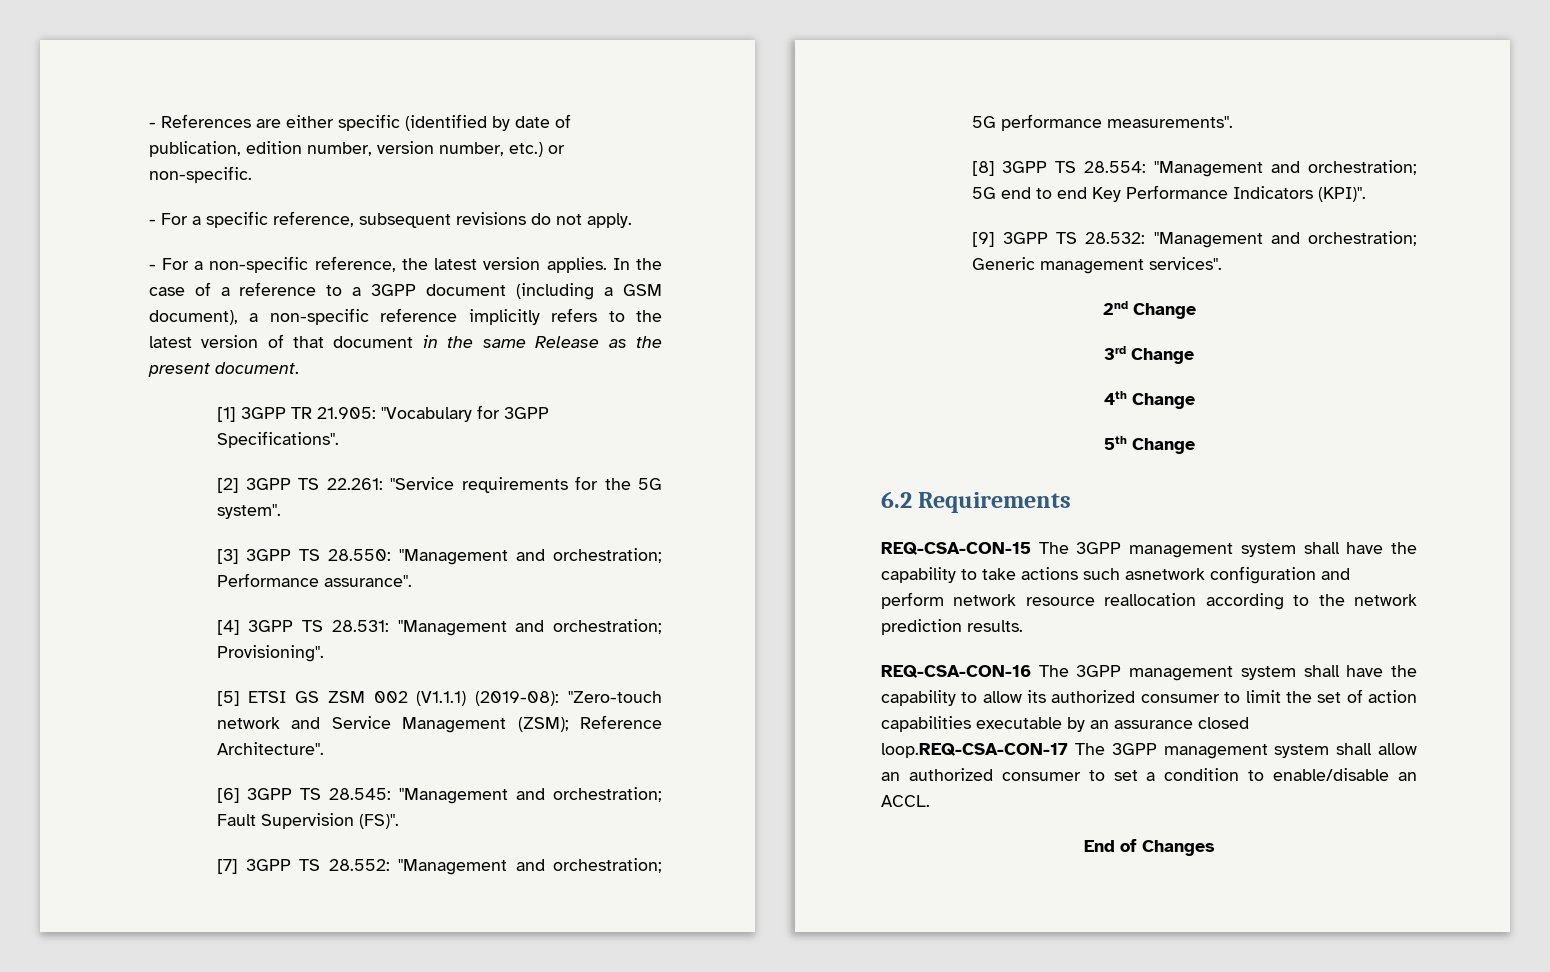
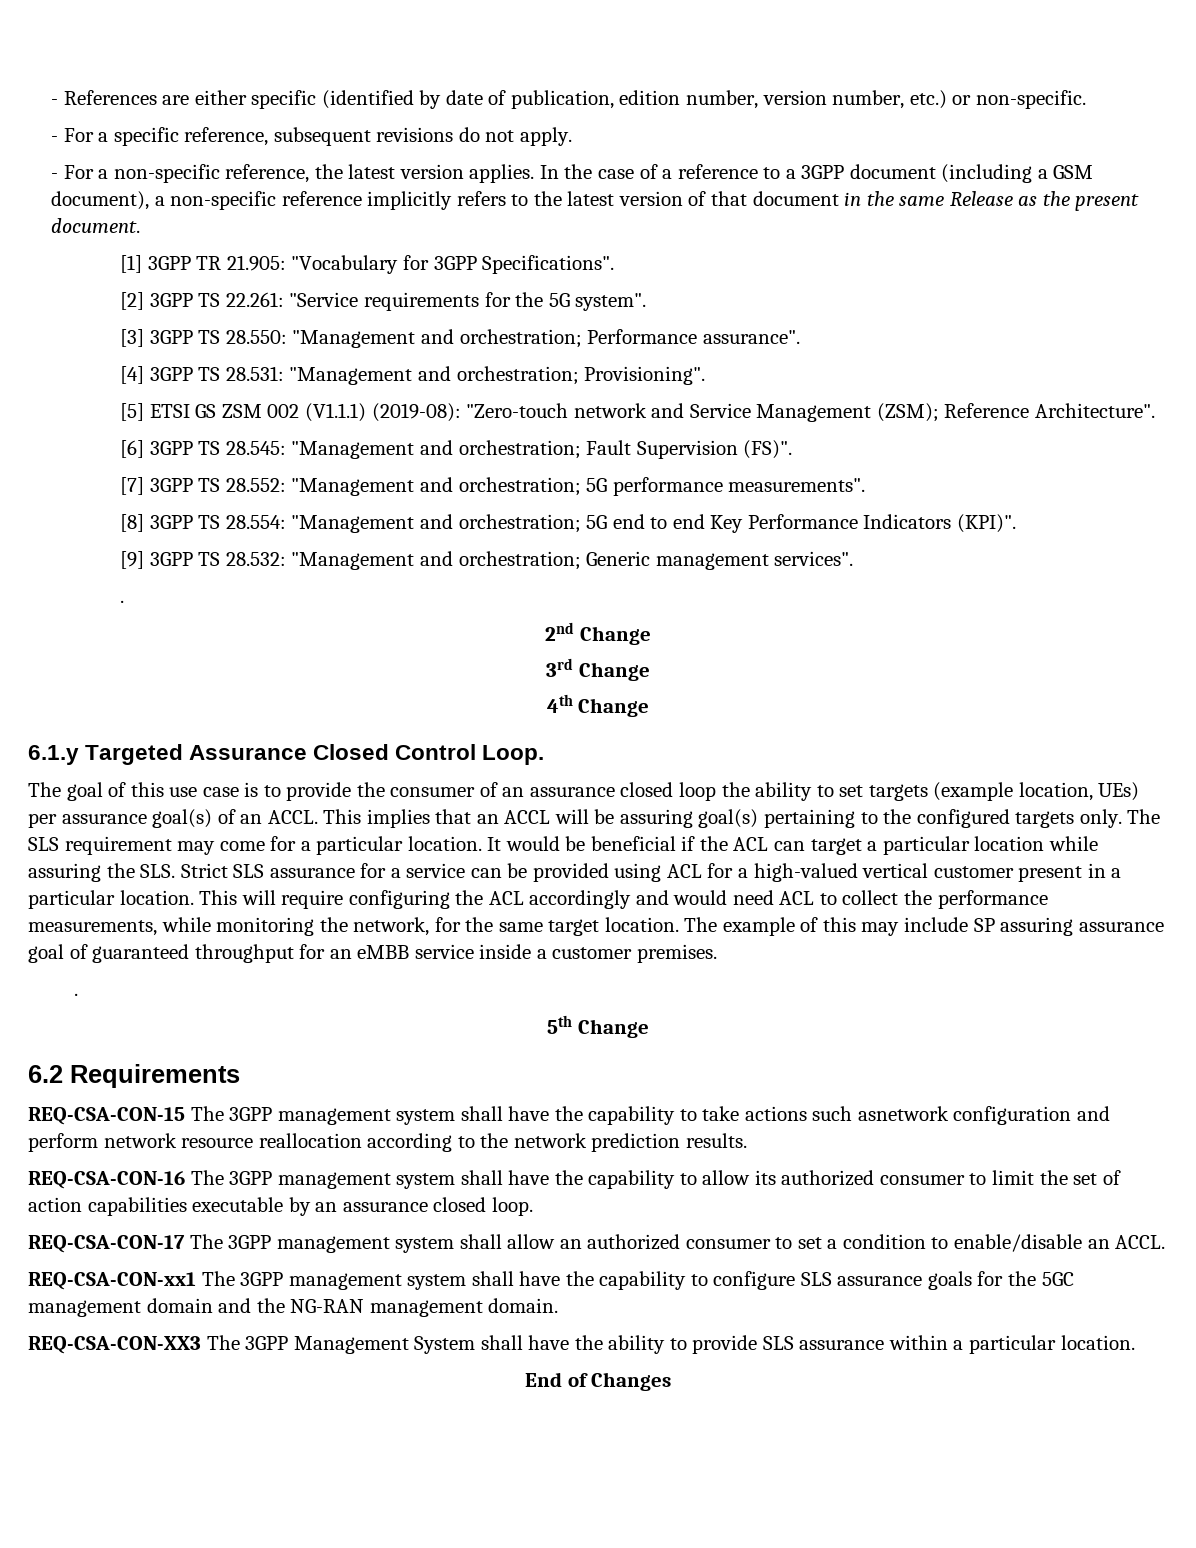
  [9] 3GPP TS 28.532: "Management and orchestration; Generic management services".
+ .
+ 6.1.y Targeted Assurance Closed Control Loop.
+ The goal of this use case is to provide the consumer of an assurance closed loop the ability to set targets (example location, UEs) per assurance goal(s) of an ACCL. This implies that an ACCL will be assuring goal(s) pertaining to the configured targets only. The SLS requirement may come for a particular location. It would be beneficial if the ACL can target a particular location while assuring the SLS. Strict SLS assurance for a service can be provided using ACL for a high-valued vertical customer present in a particular location. This will require configuring the ACL accordingly and would need ACL to collect the performance measurements, while monitoring the network, for the same target location. The example of this may include SP assuring assurance goal of guaranteed throughput for an eMBB service inside a customer premises.
+ .
- REQ-CSA-CON-16 The 3GPP management system shall have the capability to allow its authorized consumer to limit the set of action capabilities executable by an assurance closed loop.REQ-CSA-CON-17 The 3GPP management system shall allow an authorized consumer to set a condition to enable/disable an ACCL.
+ REQ-CSA-CON-16 The 3GPP management system shall have the capability to allow its authorized consumer to limit the set of action capabilities executable by an assurance closed loop.
+ REQ-CSA-CON-17 The 3GPP management system shall allow an authorized consumer to set a condition to enable/disable an ACCL.
+ REQ-CSA-CON-xx1 The 3GPP management system shall have the capability to configure SLS assurance goals for the 5GC management domain and the NG-RAN management domain.
+ REQ-CSA-CON-XX3 The 3GPP Management System shall have the ability to provide SLS assurance within a particular location.

